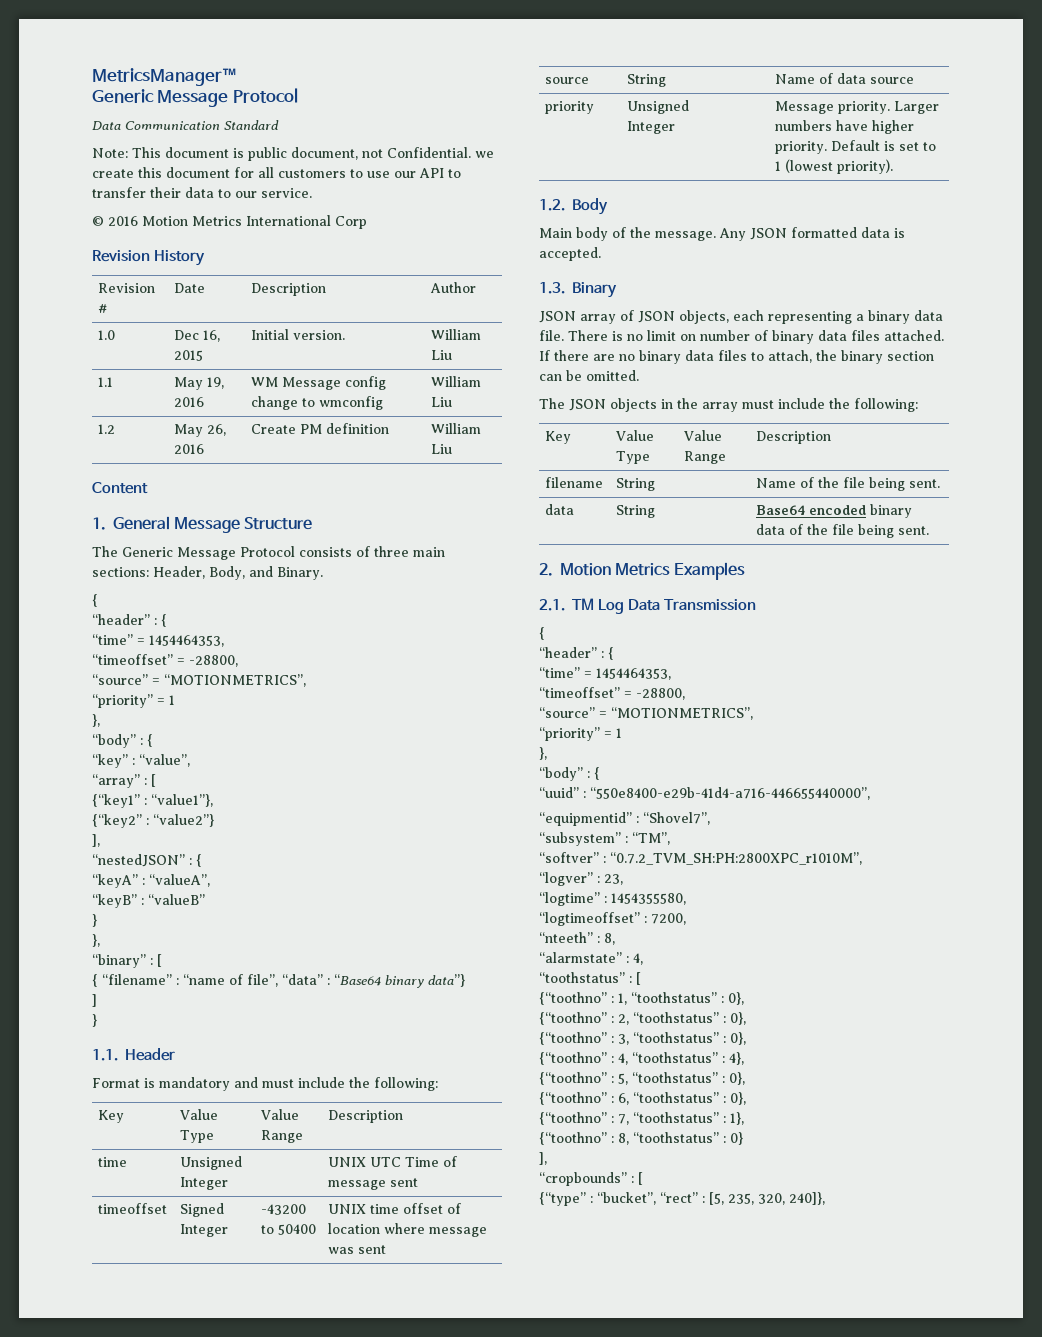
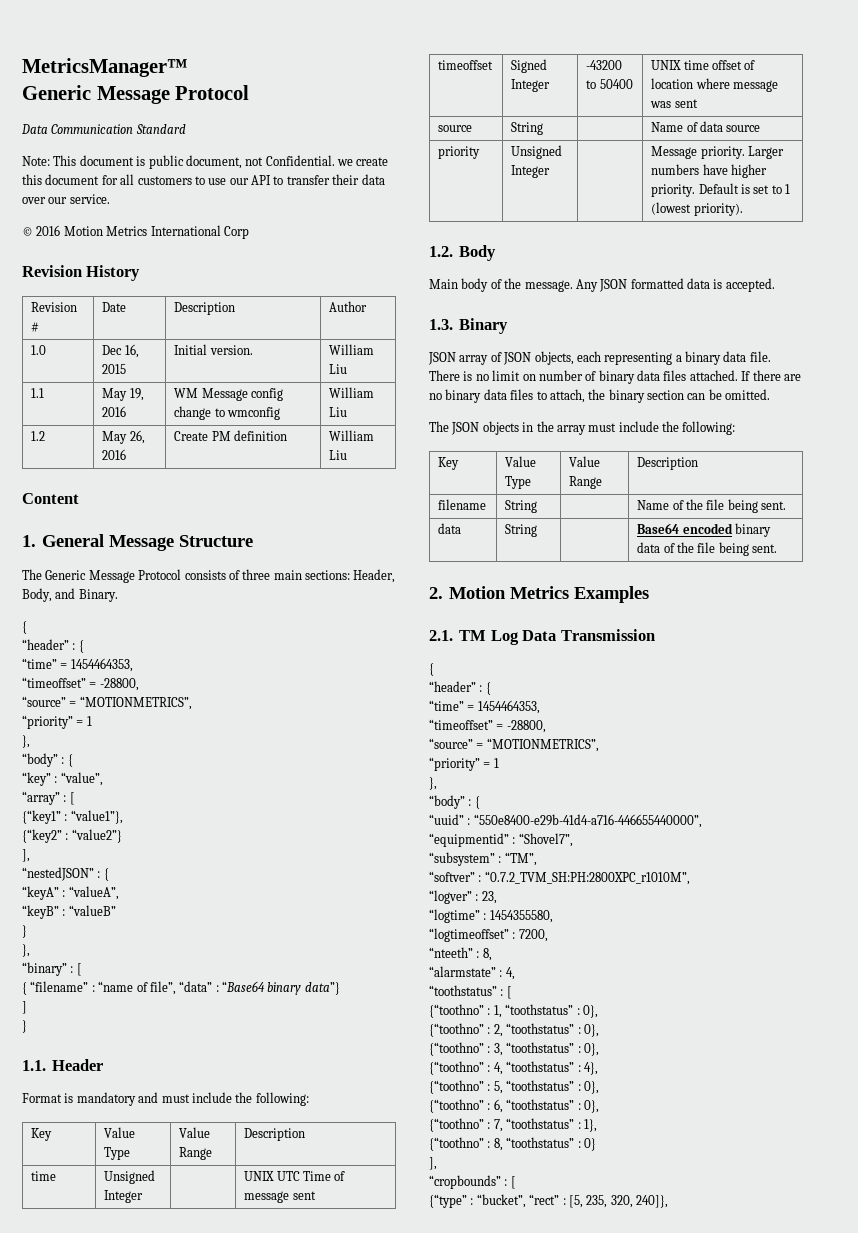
- Note: This document is public document, not Confidential. we create this document for all customers to use our API to transfer their data to our service.
+ Note: This document is public document, not Confidential. we create this document for all customers to use our API to transfer their data over our service.

